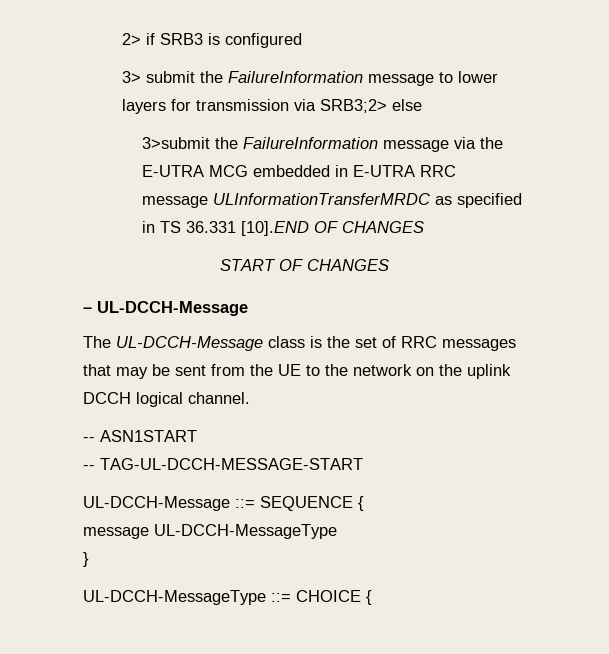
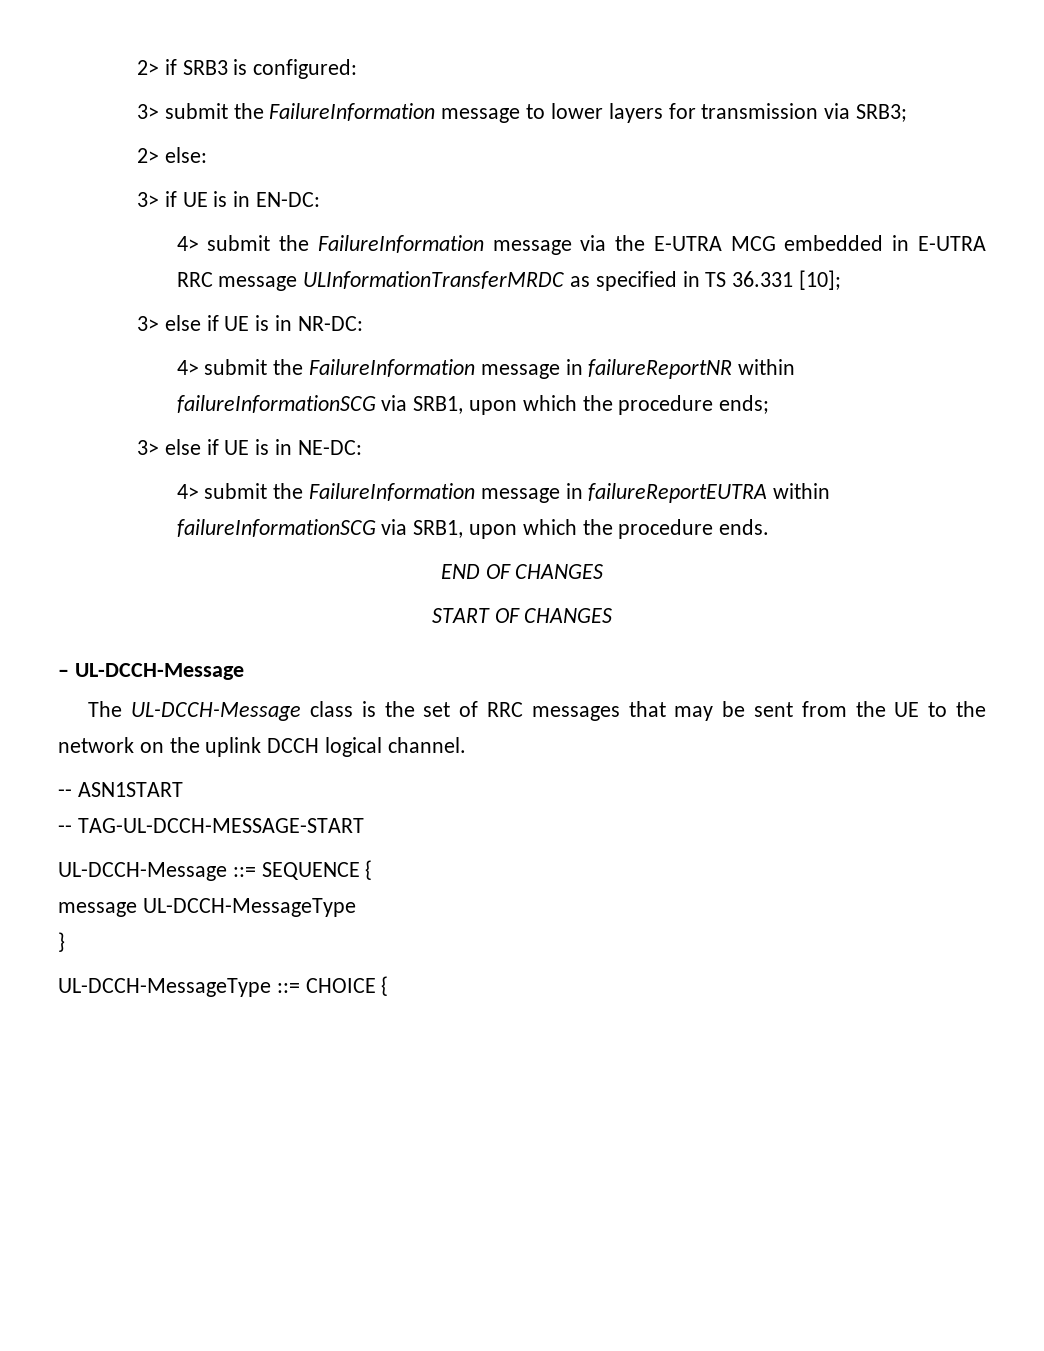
- 2> if SRB3 is configured
+ 2> if SRB3 is configured:
- 3> submit the FailureInformation message to lower layers for transmission via SRB3;2> else
- 3>submit the FailureInformation message via the E-UTRA MCG embedded in E-UTRA RRC message ULInformationTransferMRDC as specified in TS 36.331 [10].END OF CHANGES
+ 3> submit the FailureInformation message to lower layers for transmission via SRB3;
+ 2> else:
+ 3> if UE is in EN-DC:
+ 4> submit the FailureInformation message via the E-UTRA MCG embedded in E-UTRA RRC message ULInformationTransferMRDC as specified in TS 36.331 [10];
+ 3> else if UE is in NR-DC:
+ 4> submit the FailureInformation message in failureReportNR within failureInformationSCG via SRB1, upon which the procedure ends;
+ 3> else if UE is in NE-DC:
+ 4> submit the FailureInformation message in failureReportEUTRA within failureInformationSCG via SRB1, upon which the procedure ends.
+ END OF CHANGES

